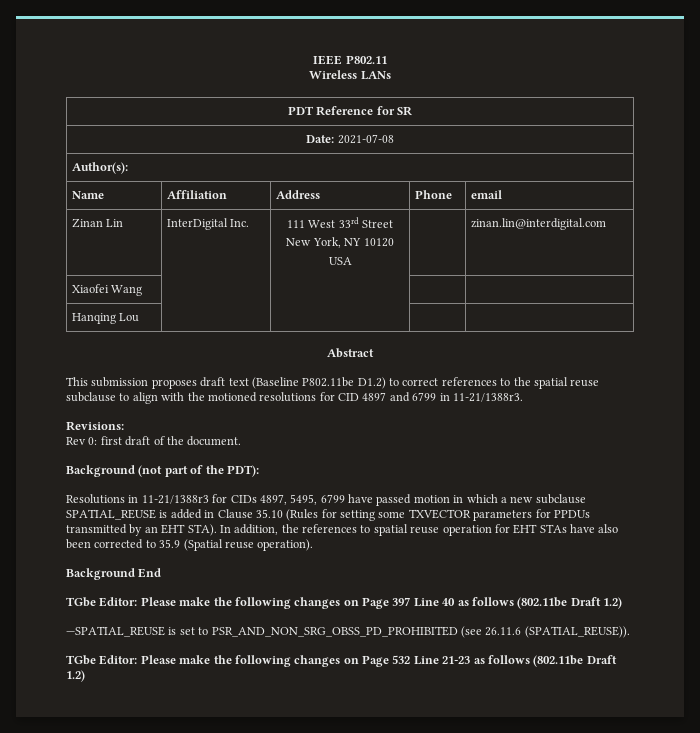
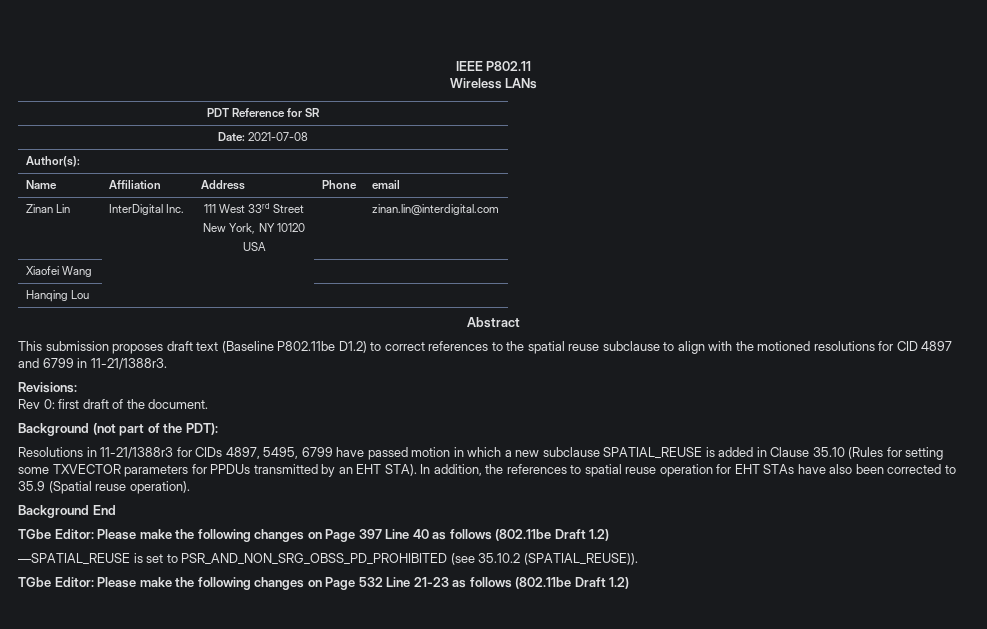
- —SPATIAL_REUSE is set to PSR_AND_NON_SRG_OBSS_PD_PROHIBITED (see 26.11.6 (SPATIAL_REUSE)).
+ —SPATIAL_REUSE is set to PSR_AND_NON_SRG_OBSS_PD_PROHIBITED (see 35.10.2 (SPATIAL_REUSE)).

